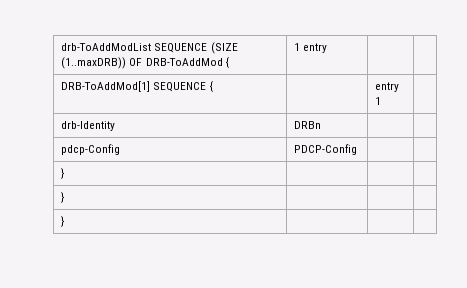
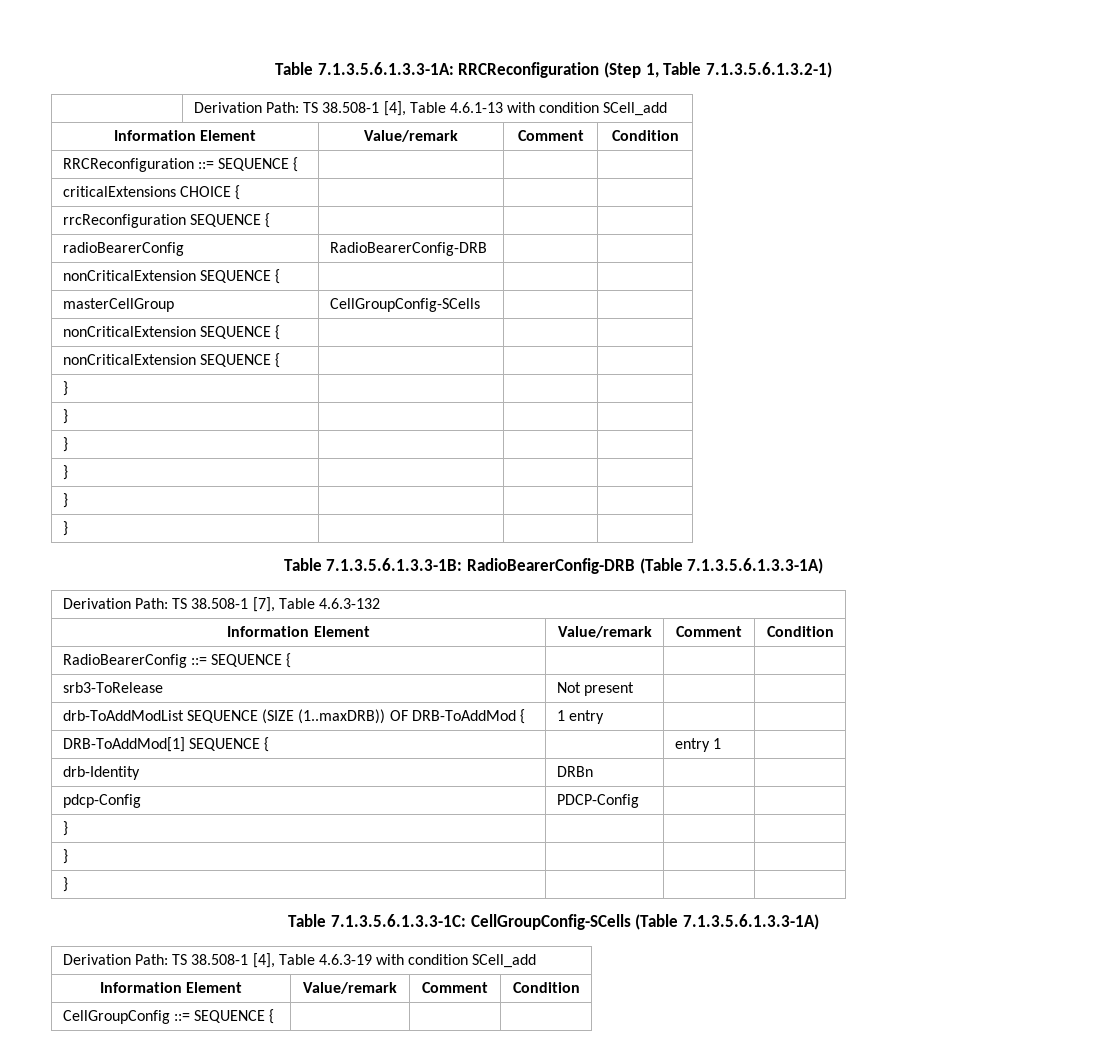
+ Table 7.1.3.5.6.1.3.3-1A: RRCReconfiguration (Step 1, Table 7.1.3.5.6.1.3.2-1)
+ | Derivation Path: TS 38.508-1 [4], Table 4.6.1-13 with condition SCell_add
+ Information Element | Value/remark | Comment | Condition
+ RRCReconfiguration ::= SEQUENCE { | | |
+ criticalExtensions CHOICE { | | |
+ rrcReconfiguration SEQUENCE { | | |
+ radioBearerConfig | RadioBearerConfig-DRB | |
+ nonCriticalExtension SEQUENCE { | | |
+ masterCellGroup | CellGroupConfig-SCells | |
+ nonCriticalExtension SEQUENCE { | | |
+ nonCriticalExtension SEQUENCE { | | |
+ } | | |
+ } | | |
+ } | | |
+ } | | |
+ } | | |
+ } | | |
+ Table 7.1.3.5.6.1.3.3-1B: RadioBearerConfig-DRB (Table 7.1.3.5.6.1.3.3-1A)
+ Derivation Path: TS 38.508-1 [7], Table 4.6.3-132
+ Information Element | Value/remark | Comment | Condition
+ RadioBearerConfig ::= SEQUENCE { | | |
+ srb3-ToRelease | Not present | |
+ Table 7.1.3.5.6.1.3.3-1C: CellGroupConfig-SCells (Table 7.1.3.5.6.1.3.3-1A)
+ Derivation Path: TS 38.508-1 [4], Table 4.6.3-19 with condition SCell_add
+ Information Element | Value/remark | Comment | Condition
+ CellGroupConfig ::= SEQUENCE { | | |

